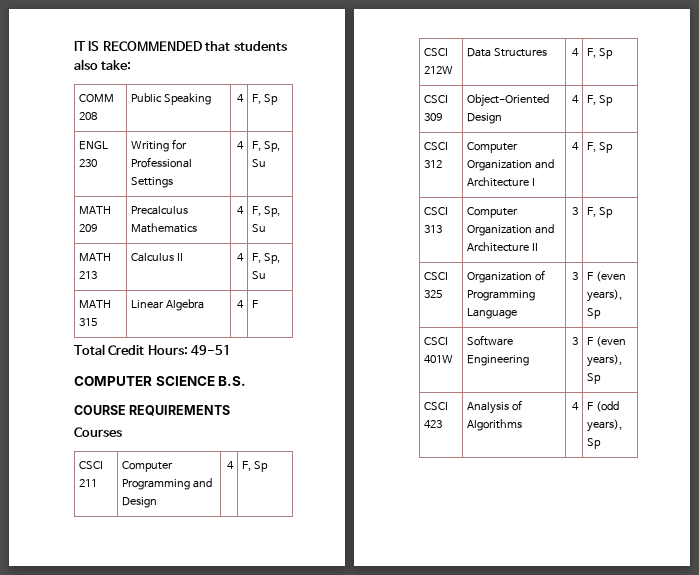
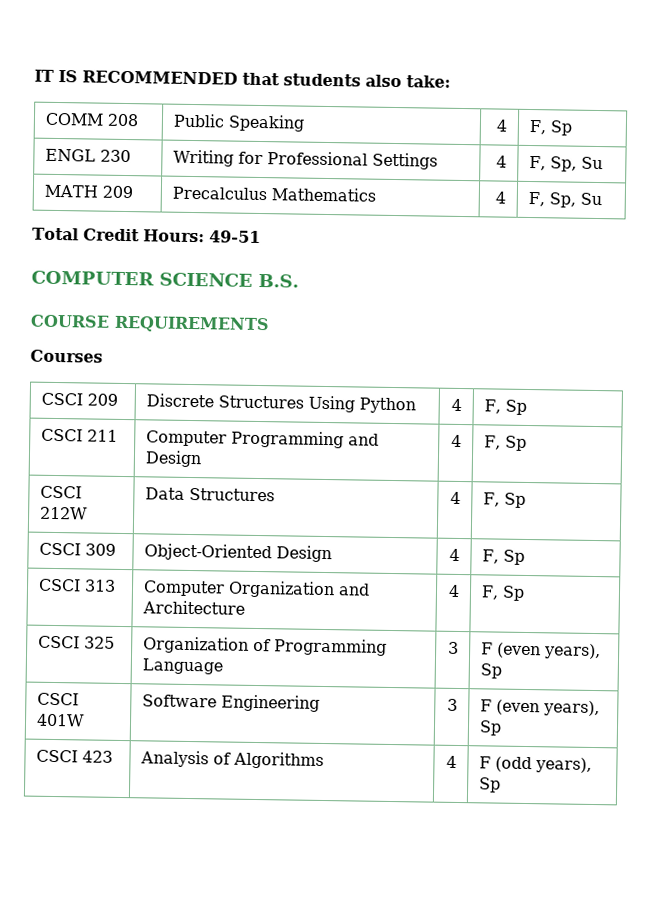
- MATH 213 | Calculus II | 4 | F, Sp, Su
- MATH 315 | Linear Algebra | 4 | F
+ CSCI 209 | Discrete Structures Using Python | 4 | F, Sp
- CSCI 312 | Computer Organization and Architecture I | 4 | F, Sp
- CSCI 313 | Computer Organization and Architecture II | 3 | F, Sp
+ CSCI 313 | Computer Organization and Architecture | 4 | F, Sp

